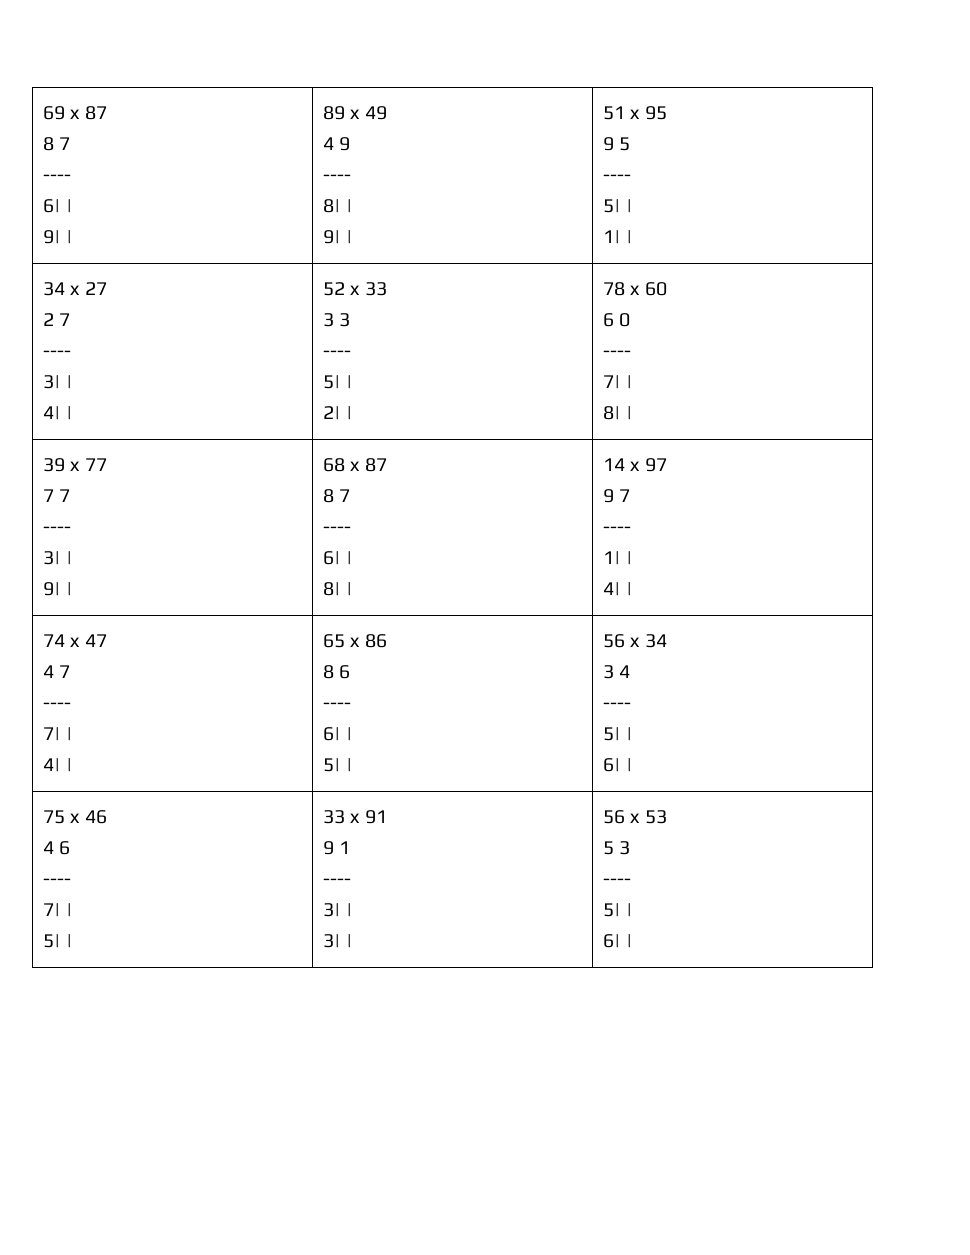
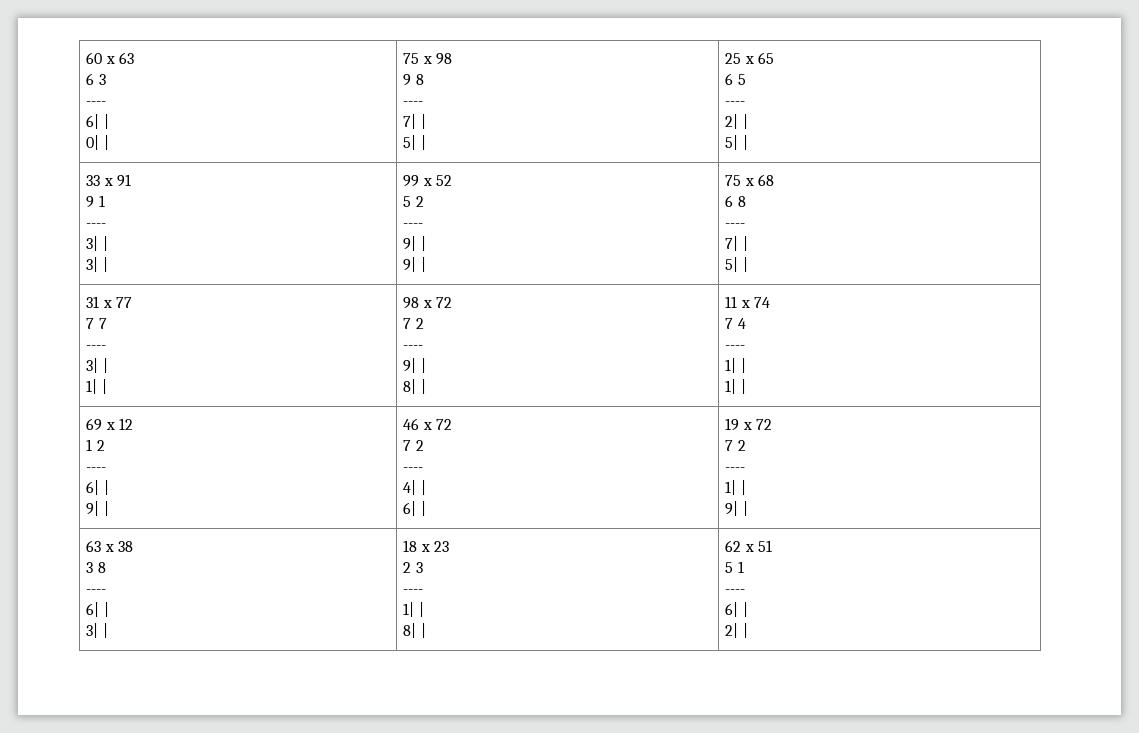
- 69 x 87
- 8 7
+ 60 x 63
+ 6 3
  ----
  6| |
- 9| | | 89 x 49
- 4 9
+ 0| | | 75 x 98
+ 9 8
  ----
- 8| |
- 9| | | 51 x 95
- 9 5
+ 7| |
+ 5| | | 25 x 65
+ 6 5
  ----
+ 2| |
  5| |
- 1| |
- 34 x 27
- 2 7
+ 33 x 91
+ 9 1
  ----
  3| |
- 4| | | 52 x 33
- 3 3
+ 3| | | 99 x 52
+ 5 2
  ----
- 5| |
- 2| | | 78 x 60
- 6 0
+ 9| |
+ 9| | | 75 x 68
+ 6 8
  ----
  7| |
- 8| |
- 39 x 77
+ 5| |
+ 31 x 77
  7 7
  ----
  3| |
- 9| | | 68 x 87
- 8 7
+ 1| | | 98 x 72
+ 7 2
+ ----
+ 9| |
+ 8| | | 11 x 74
+ 7 4
+ ----
+ 1| |
+ 1| |
+ 69 x 12
+ 1 2
  ----
  6| |
- 8| | | 14 x 97
- 9 7
+ 9| | | 46 x 72
+ 7 2
+ ----
+ 4| |
+ 6| | | 19 x 72
+ 7 2
  ----
  1| |
- 4| |
- 74 x 47
- 4 7
- ----
- 7| |
- 4| | | 65 x 86
- 8 6
+ 9| |
+ 63 x 38
+ 3 8
  ----
  6| |
- 5| | | 56 x 34
- 3 4
+ 3| | | 18 x 23
+ 2 3
  ----
- 5| |
+ 1| |
+ 8| | | 62 x 51
+ 5 1
+ ----
  6| |
- 75 x 46
- 4 6
- ----
- 7| |
- 5| | | 33 x 91
- 9 1
- ----
- 3| |
- 3| | | 56 x 53
- 5 3
- ----
- 5| |
- 6| |
+ 2| |

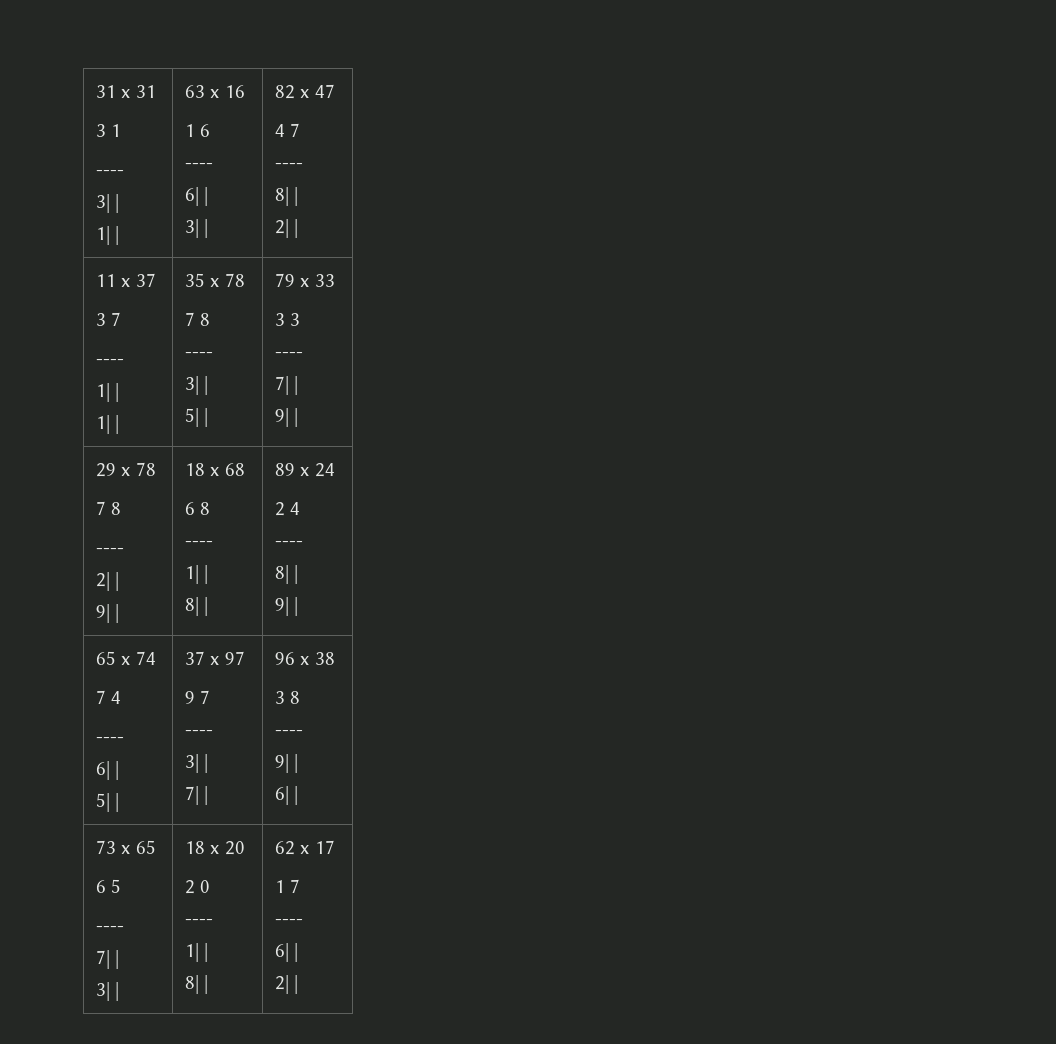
- 60 x 63
- 6 3
+ 31 x 31
+ 3 1
+ ----
+ 3| |
+ 1| | | 63 x 16
+ 1 6
  ----
  6| |
- 0| | | 75 x 98
- 9 8
+ 3| | | 82 x 47
+ 4 7
+ ----
+ 8| |
+ 2| |
+ 11 x 37
+ 3 7
+ ----
+ 1| |
+ 1| | | 35 x 78
+ 7 8
+ ----
+ 3| |
+ 5| | | 79 x 33
+ 3 3
  ----
  7| |
- 5| | | 25 x 65
+ 9| |
+ 29 x 78
+ 7 8
+ ----
+ 2| |
+ 9| | | 18 x 68
+ 6 8
+ ----
+ 1| |
+ 8| | | 89 x 24
+ 2 4
+ ----
+ 8| |
+ 9| |
+ 65 x 74
+ 7 4
+ ----
+ 6| |
+ 5| | | 37 x 97
+ 9 7
+ ----
+ 3| |
+ 7| | | 96 x 38
+ 3 8
+ ----
+ 9| |
+ 6| |
+ 73 x 65
  6 5
  ----
- 2| |
- 5| |
- 33 x 91
- 9 1
- ----
- 3| |
- 3| | | 99 x 52
- 5 2
- ----
- 9| |
- 9| | | 75 x 68
- 6 8
- ----
  7| |
- 5| |
- 31 x 77
- 7 7
- ----
- 3| |
- 1| | | 98 x 72
- 7 2
- ----
- 9| |
- 8| | | 11 x 74
- 7 4
+ 3| | | 18 x 20
+ 2 0
  ----
  1| |
- 1| |
- 69 x 12
- 1 2
- ----
- 6| |
- 9| | | 46 x 72
- 7 2
- ----
- 4| |
- 6| | | 19 x 72
- 7 2
- ----
- 1| |
- 9| |
- 63 x 38
- 3 8
- ----
- 6| |
- 3| | | 18 x 23
- 2 3
- ----
- 1| |
- 8| | | 62 x 51
- 5 1
+ 8| | | 62 x 17
+ 1 7

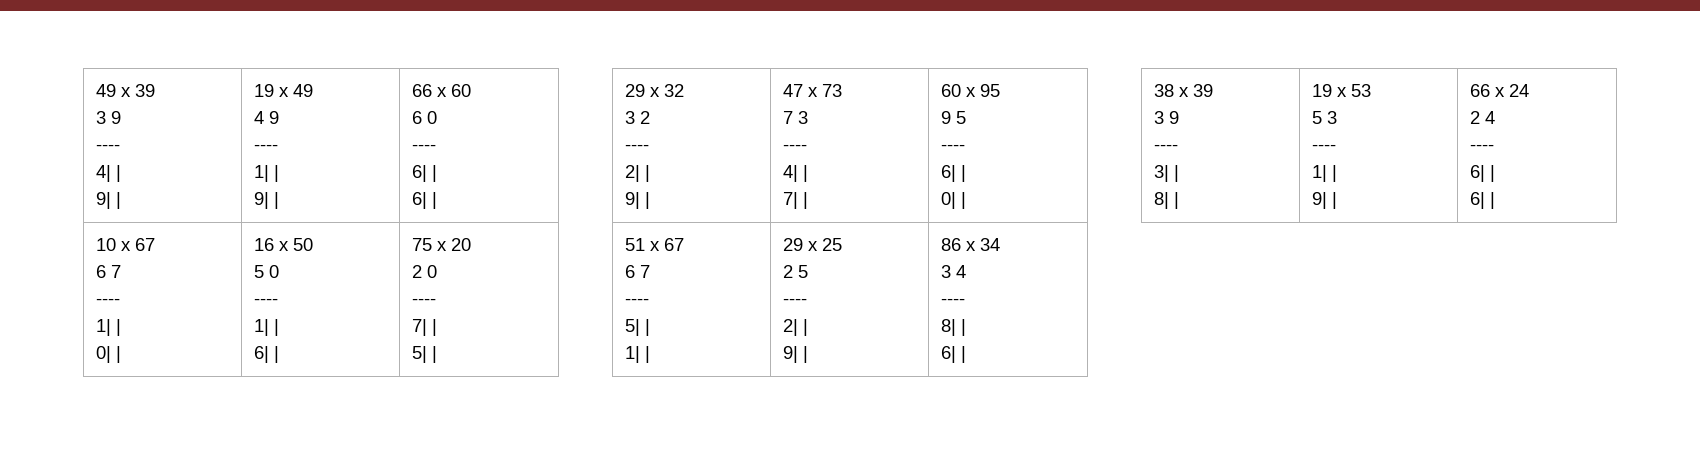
- 31 x 31
- 3 1
+ 49 x 39
+ 3 9
  ----
- 3| |
- 1| | | 63 x 16
- 1 6
+ 4| |
+ 9| | | 19 x 49
+ 4 9
+ ----
+ 1| |
+ 9| | | 66 x 60
+ 6 0
  ----
  6| |
- 3| | | 82 x 47
- 4 7
- ----
- 8| |
- 2| |
- 11 x 37
- 3 7
+ 6| |
+ 10 x 67
+ 6 7
  ----
  1| |
- 1| | | 35 x 78
- 7 8
+ 0| | | 16 x 50
+ 5 0
  ----
- 3| |
- 5| | | 79 x 33
- 3 3
+ 1| |
+ 6| | | 75 x 20
+ 2 0
  ----
  7| |
- 9| |
+ 5| |
- 29 x 78
- 7 8
+ 29 x 32
+ 3 2
  ----
  2| |
- 9| | | 18 x 68
- 6 8
+ 9| | | 47 x 73
+ 7 3
+ ----
+ 4| |
+ 7| | | 60 x 95
+ 9 5
+ ----
+ 6| |
+ 0| |
+ 51 x 67
+ 6 7
+ ----
+ 5| |
+ 1| | | 29 x 25
+ 2 5
+ ----
+ 2| |
+ 9| | | 86 x 34
+ 3 4
+ ----
+ 8| |
+ 6| |
+ 38 x 39
+ 3 9
+ ----
+ 3| |
+ 8| | | 19 x 53
+ 5 3
  ----
  1| |
- 8| | | 89 x 24
+ 9| | | 66 x 24
  2 4
  ----
- 8| |
- 9| |
- 65 x 74
- 7 4
- ----
  6| |
- 5| | | 37 x 97
- 9 7
- ----
- 3| |
- 7| | | 96 x 38
- 3 8
- ----
- 9| |
  6| |
- 73 x 65
- 6 5
- ----
- 7| |
- 3| | | 18 x 20
- 2 0
- ----
- 1| |
- 8| | | 62 x 17
- 1 7
- ----
- 6| |
- 2| |

